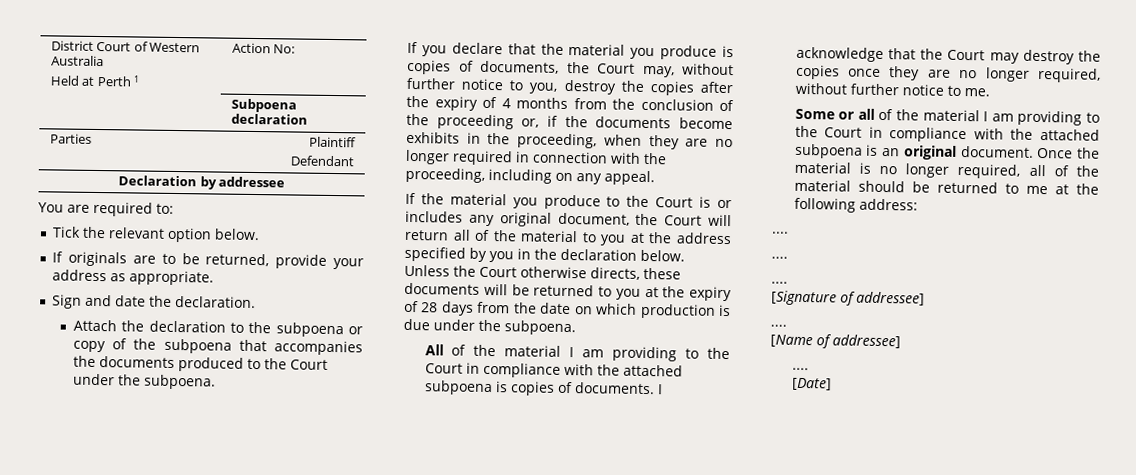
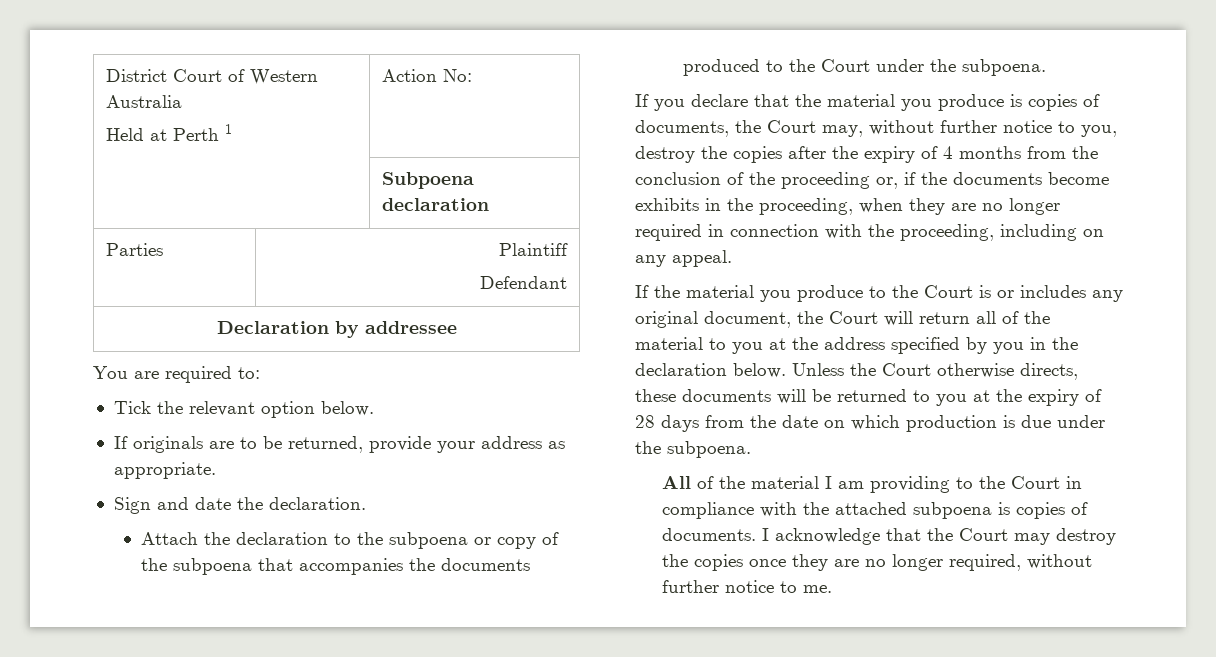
- Some or all of the material I am providing to the Court in compliance with the attached subpoena is an original document. Once the material is no longer required, all of the material should be returned to me at the following address:
- ....
- ....
- ....
- [Signature of addressee]
- ....
- [Name of addressee]
- ....
- [Date]

